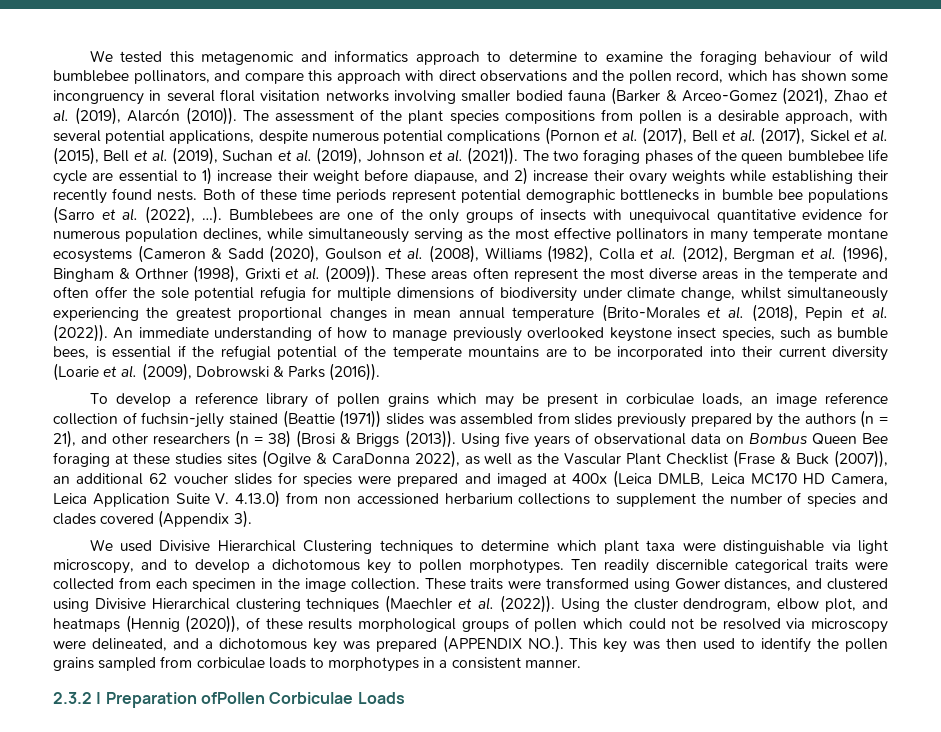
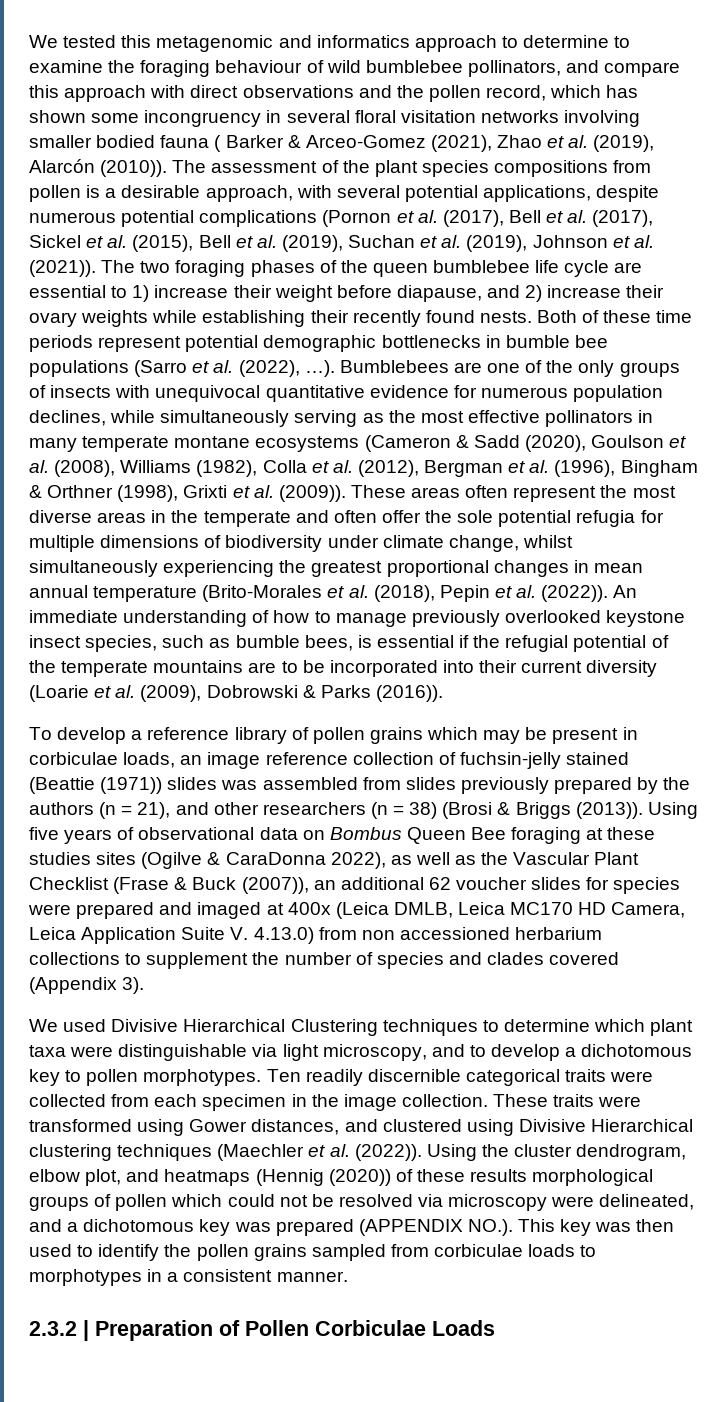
- We tested this metagenomic and informatics approach to determine to examine the foraging behaviour of wild bumblebee pollinators, and compare this approach with direct observations and the pollen record, which has shown some incongruency in several floral visitation networks involving smaller bodied fauna (Barker & Arceo-Gomez (2021), Zhao et al. (2019), Alarcón (2010)).
+ We tested this metagenomic and informatics approach to determine to examine the foraging behaviour of wild bumblebee pollinators, and compare this approach with direct observations and the pollen record, which has shown some incongruency in several floral visitation networks involving smaller bodied fauna ( Barker & Arceo-Gomez (2021), Zhao et al. (2019), Alarcón (2010)).
- Using the cluster dendrogram, elbow plot, and heatmaps (Hennig (2020)), of these results morphological groups of pollen which could not be resolved via microscopy were delineated, and a dichotomous key was prepared (APPENDIX NO.). This key was then used to identify the pollen grains sampled from corbiculae loads to morphotypes in a consistent manner.
+ Using the cluster dendrogram, elbow plot, and heatmaps (Hennig (2020)) of these results morphological groups of pollen which could not be resolved via microscopy were delineated, and a dichotomous key was prepared (APPENDIX NO.). This key was then used to identify the pollen grains sampled from corbiculae loads to morphotypes in a consistent manner.
- 2.3.2 | Preparation ofPollen Corbiculae Loads
+ 2.3.2 | Preparation of Pollen Corbiculae Loads

